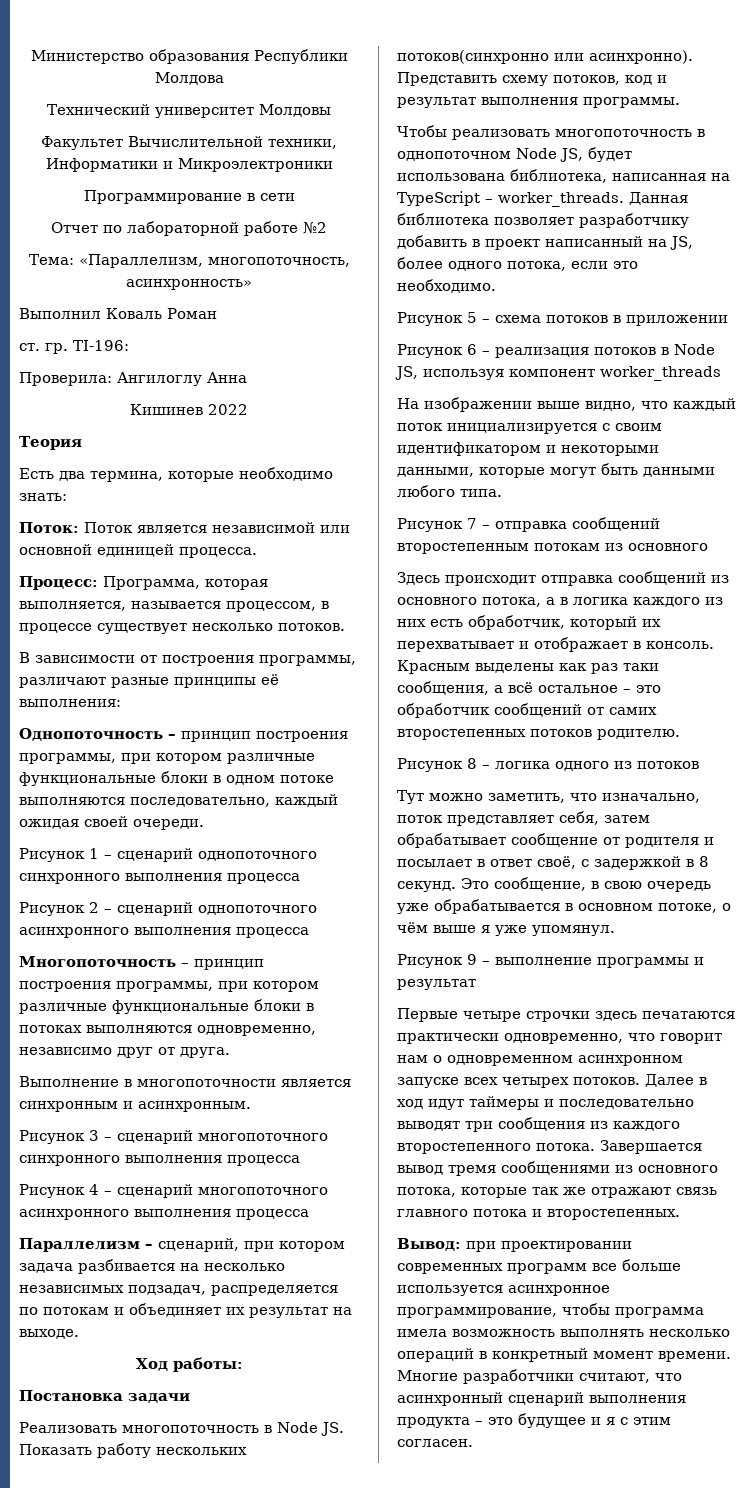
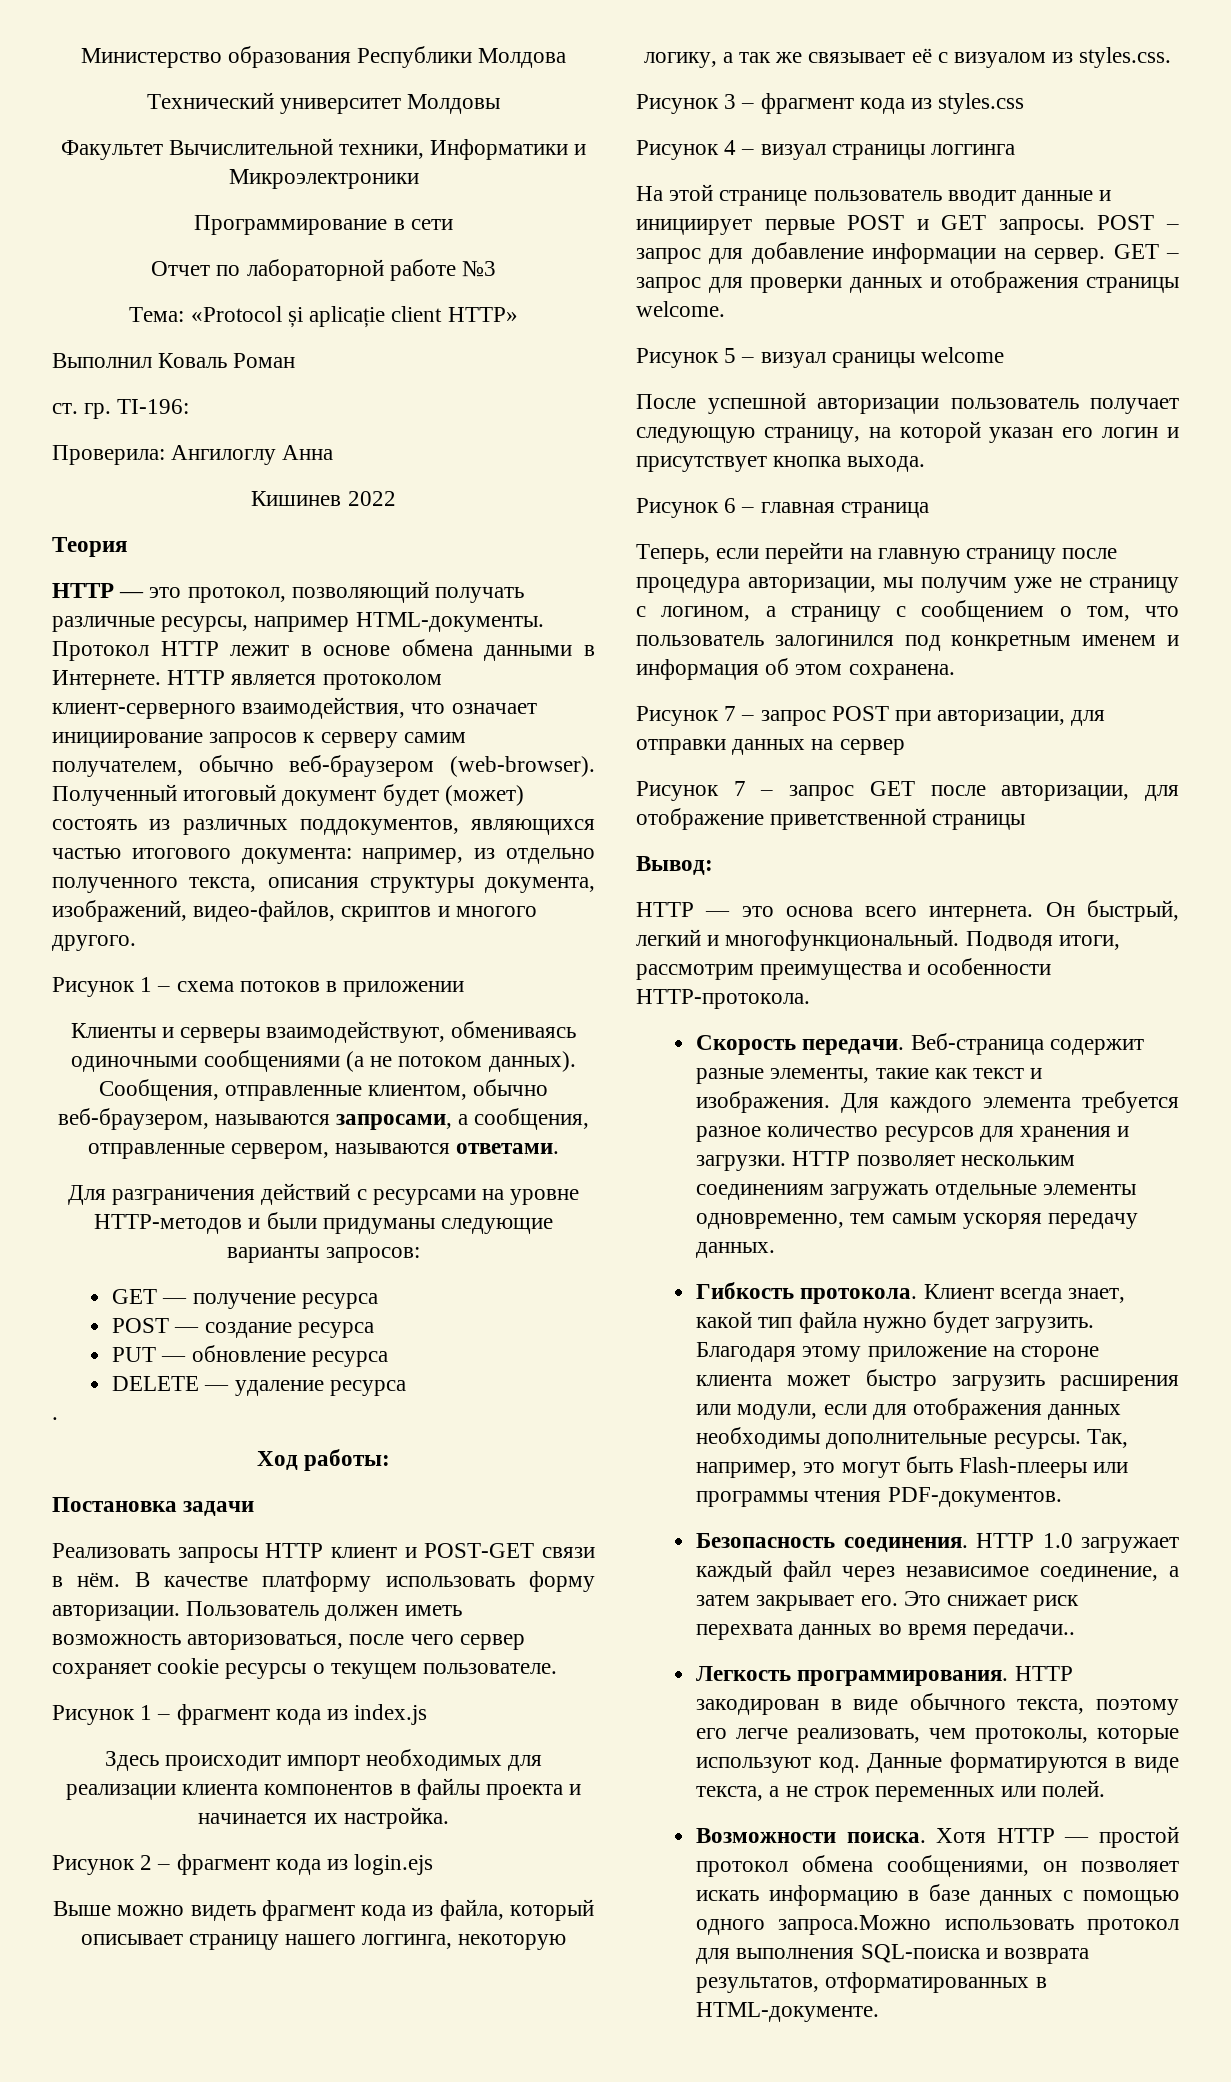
- Отчет по лабораторной работе №2
+ Отчет по лабораторной работе №3
- Тема: «Параллелизм, многопоточность, асинхронность»
+ Тема: «Protocol și aplicație client HTTP»
- Есть два термина, которые необходимо знать:
- Поток: Поток является независимой или основной единицей процесса.
- Процесс: Программа, которая выполняется, называется процессом, в процессе существует несколько потоков.
- В зависимости от построения программы, различают разные принципы её выполнения:
- Однопоточность – принцип построения программы, при котором различные функциональные блоки в одном потоке выполняются последовательно, каждый ожидая своей очереди.
- Рисунок 1 – сценарий однопоточного синхронного выполнения процесса
- Рисунок 2 – сценарий однопоточного асинхронного выполнения процесса
- Многопоточность – принцип построения программы, при котором различные функциональные блоки в потоках выполняются одновременно, независимо друг от друга.
- Выполнение в многопоточности является синхронным и асинхронным.
- Рисунок 3 – сценарий многопоточного синхронного выполнения процесса
- Рисунок 4 – сценарий многопоточного асинхронного выполнения процесса
- Параллелизм – сценарий, при котором задача разбивается на несколько независимых подзадач, распределяется по потокам и объединяет их результат на выходе.
+ HTTP — это протокол, позволяющий получать различные ресурсы, например HTML-документы. Протокол HTTP лежит в основе обмена данными в Интернете. HTTP является протоколом клиент-серверного взаимодействия, что означает инициирование запросов к серверу самим получателем, обычно веб-браузером (web-browser). Полученный итоговый документ будет (может) состоять из различных поддокументов, являющихся частью итогового документа: например, из отдельно полученного текста, описания структуры документа, изображений, видео-файлов, скриптов и многого другого.
+ Рисунок 1 – схема потоков в приложении
+ Клиенты и серверы взаимодействуют, обмениваясь одиночными сообщениями (а не потоком данных). Сообщения, отправленные клиентом, обычно веб-браузером, называются запросами, а сообщения, отправленные сервером, называются ответами.
+ Для разграничения действий с ресурсами на уровне HTTP-методов и были придуманы следующие варианты запросов:
+ GET — получение ресурса
+ POST — создание ресурса
+ PUT — обновление ресурса
+ DELETE — удаление ресурса
+ .
- Реализовать многопоточность в Node JS. Показать работу нескольких потоков(синхронно или асинхронно). Представить схему потоков, код и результат выполнения программы.
- Чтобы реализовать многопоточность в однопоточном Node JS, будет использована библиотека, написанная на TypeScript – worker_threads. Данная библиотека позволяет разработчику добавить в проект написанный на JS, более одного потока, если это необходимо.
- Рисунок 5 – схема потоков в приложении
- Рисунок 6 – реализация потоков в Node JS, используя компонент worker_threads
- На изображении выше видно, что каждый поток инициализируется с своим идентификатором и некоторыми данными, которые могут быть данными любого типа.
- Рисунок 7 – отправка сообщений второстепенным потокам из основного
- Здесь происходит отправка сообщений из основного потока, а в логика каждого из них есть обработчик, который их перехватывает и отображает в консоль. Красным выделены как раз таки сообщения, а всё остальное – это обработчик сообщений от самих второстепенных потоков родителю.
- Рисунок 8 – логика одного из потоков
- Тут можно заметить, что изначально, поток представляет себя, затем обрабатывает сообщение от родителя и посылает в ответ своё, с задержкой в 8 секунд. Это сообщение, в свою очередь уже обрабатывается в основном потоке, о чём выше я уже упомянул.
- Рисунок 9 – выполнение программы и результат
- Первые четыре строчки здесь печатаются практически одновременно, что говорит нам о одновременном асинхронном запуске всех четырех потоков. Далее в ход идут таймеры и последовательно выводят три сообщения из каждого второстепенного потока. Завершается вывод тремя сообщениями из основного потока, которые так же отражают связь главного потока и второстепенных.
- Вывод: при проектировании современных программ все больше используется асинхронное программирование, чтобы программа имела возможность выполнять несколько операций в конкретный момент времени. Многие разработчики считают, что асинхронный сценарий выполнения продукта – это будущее и я с этим согласен.
+ Реализовать запросы HTTP клиент и POST-GET связи в нём. В качестве платформу использовать форму авторизации. Пользователь должен иметь возможность авторизоваться, после чего сервер сохраняет cookie ресурсы о текущем пользователе.
+ Рисунок 1 – фрагмент кода из index.js
+ Здесь происходит импорт необходимых для реализации клиента компонентов в файлы проекта и начинается их настройка.
+ Рисунок 2 – фрагмент кода из login.ejs
+ Выше можно видеть фрагмент кода из файла, который описывает страницу нашего логгинга, некоторую логику, а так же связывает её с визуалом из styles.css.
+ Рисунок 3 – фрагмент кода из styles.css
+ Рисунок 4 – визуал страницы логгинга
+ На этой странице пользователь вводит данные и инициирует первые POST и GET запросы. POST – запрос для добавление информации на сервер. GET – запрос для проверки данных и отображения страницы welcome.
+ Рисунок 5 – визуал сраницы welcome
+ После успешной авторизации пользователь получает следующую страницу, на которой указан его логин и присутствует кнопка выхода.
+ Рисунок 6 – главная страница
+ Теперь, если перейти на главную страницу после процедура авторизации, мы получим уже не страницу с логином, а страницу с сообщением о том, что пользователь залогинился под конкретным именем и информация об этом сохранена.
+ Рисунок 7 – запрос POST при авторизации, для отправки данных на сервер
+ Рисунок 7 – запрос GET после авторизации, для отображение приветственной страницы
+ Вывод:
+ HTTP — это основа всего интернета. Он быстрый, легкий и многофункциональный. Подводя итоги, рассмотрим преимущества и особенности HTTP-протокола.
+ Скорость передачи. Веб-страница содержит разные элементы, такие как текст и изображения. Для каждого элемента требуется разное количество ресурсов для хранения и загрузки. HTTP позволяет нескольким соединениям загружать отдельные элементы одновременно, тем самым ускоряя передачу данных.
+ Гибкость протокола. Клиент всегда знает, какой тип файла нужно будет загрузить. Благодаря этому приложение на стороне клиента может быстро загрузить расширения или модули, если для отображения данных необходимы дополнительные ресурсы. Так, например, это могут быть Flash-плееры или программы чтения PDF-документов.
+ Безопасность соединения. HTTP 1.0 загружает каждый файл через независимое соединение, а затем закрывает его. Это снижает риск перехвата данных во время передачи..
+ Легкость программирования. HTTP закодирован в виде обычного текста, поэтому его легче реализовать, чем протоколы, которые используют код. Данные форматируются в виде текста, а не строк переменных или полей.
+ Возможности поиска. Хотя HTTP — простой протокол обмена сообщениями, он позволяет искать информацию в базе данных с помощью одного запроса.Можно использовать протокол для выполнения SQL-поиска и возврата результатов, отформатированных в HTML-документе.

